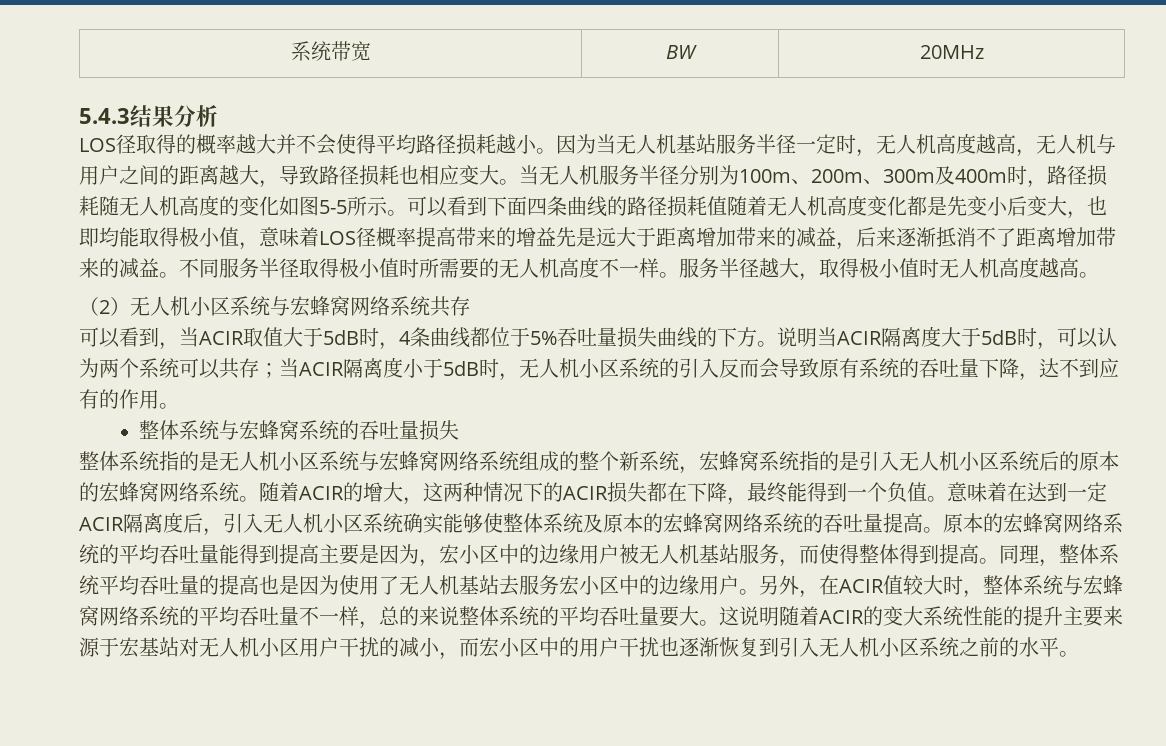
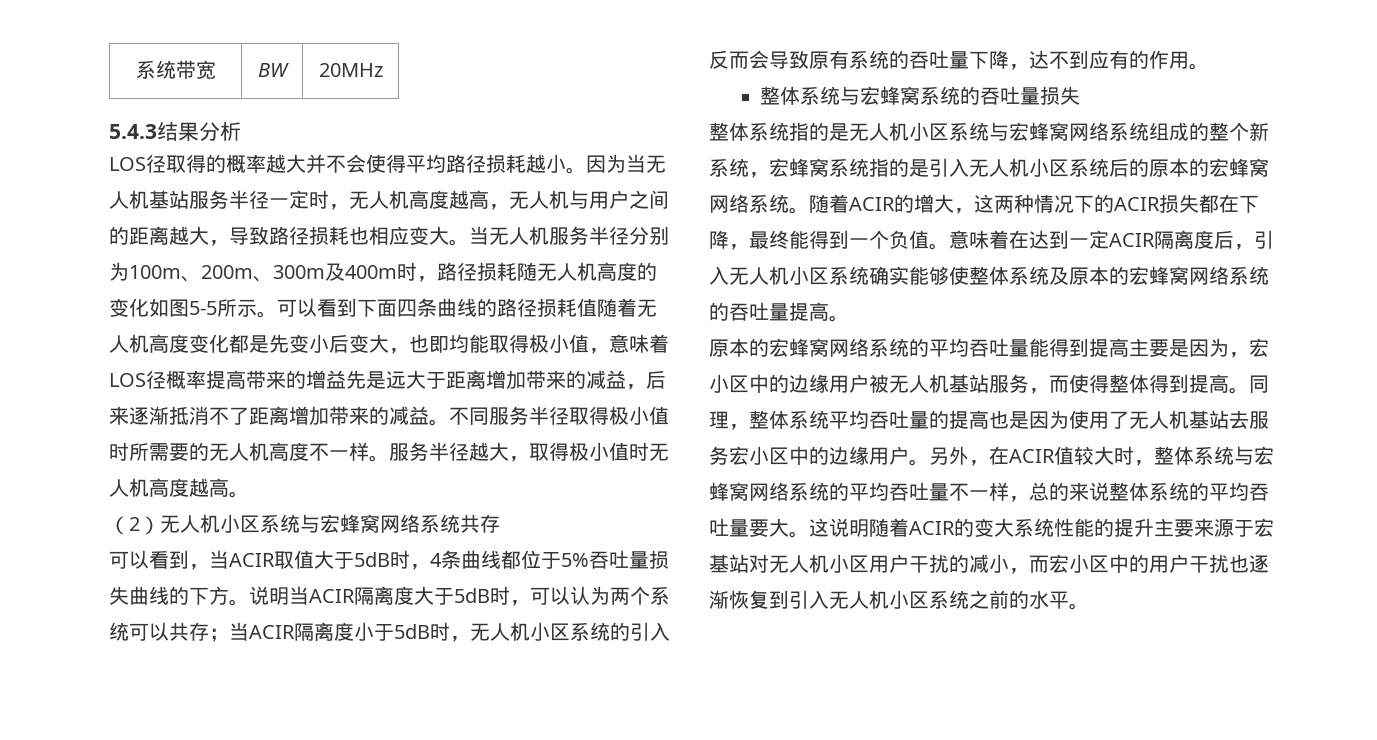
- 意味着在达到一定ACIR隔离度后，引入无人机小区系统确实能够使整体系统及原本的宏蜂窝网络系统的吞吐量提高。原本的宏蜂窝网络系统的平均吞吐量能得到提高主要是因为，宏小区中的边缘用户被无人机基站服务，而使得整体得到提高。
+ 意味着在达到一定ACIR隔离度后，引入无人机小区系统确实能够使整体系统及原本的宏蜂窝网络系统的吞吐量提高。
+ 原本的宏蜂窝网络系统的平均吞吐量能得到提高主要是因为，宏小区中的边缘用户被无人机基站服务，而使得整体得到提高。

